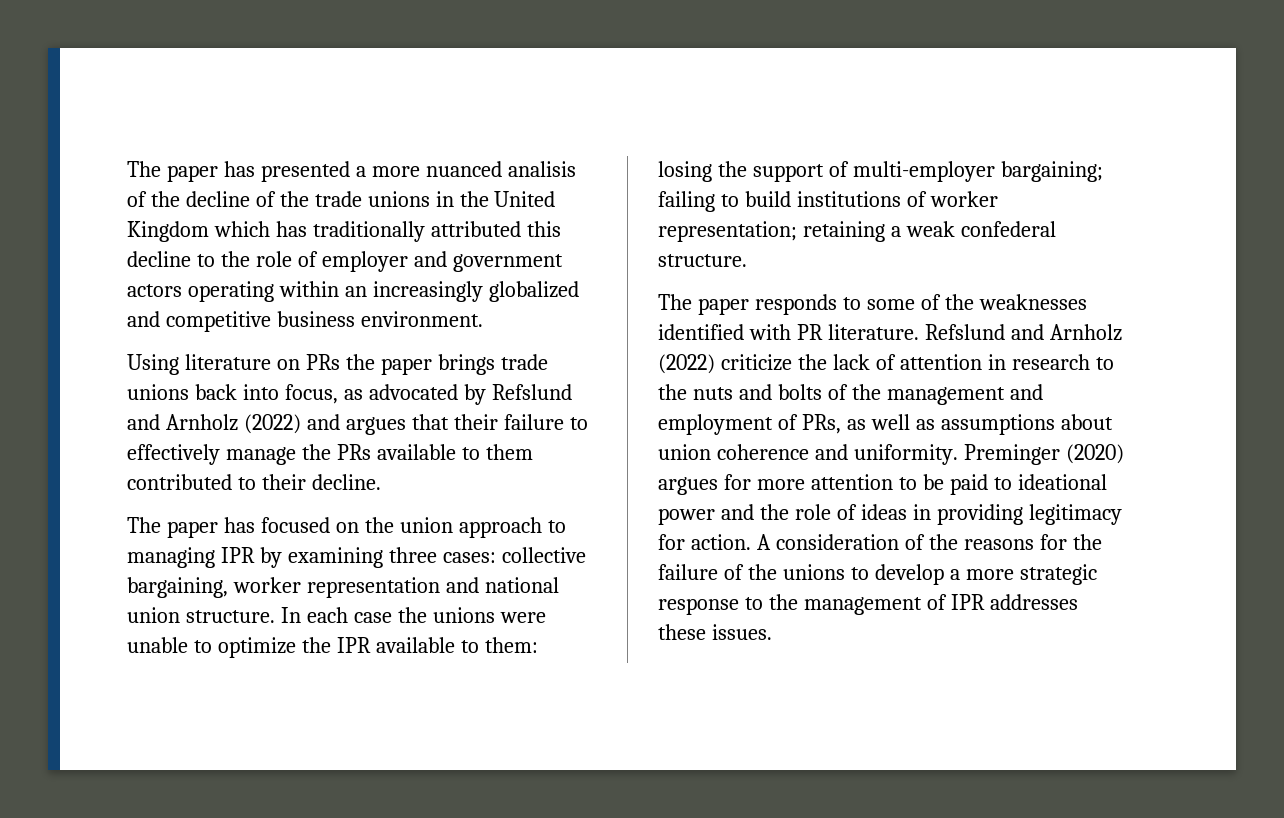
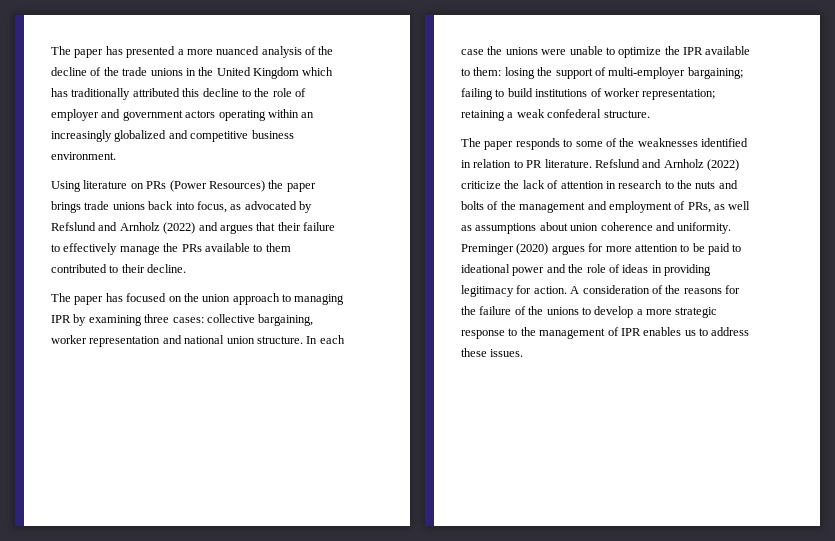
- The paper has presented a more nuanced analisis of the decline of the trade unions in the United Kingdom which has traditionally attributed this decline to the role of employer and government actors operating within an increasingly globalized and competitive business environment.
+ The paper has presented a more nuanced analysis of the decline of the trade unions in the United Kingdom which has traditionally attributed this decline to the role of employer and government actors operating within an increasingly globalized and competitive business environment.
- Using literature on PRs the paper brings trade unions back into focus, as advocated by Refslund and Arnholz (2022) and argues that their failure to effectively manage the PRs available to them contributed to their decline.
+ Using literature on PRs (Power Resources) the paper brings trade unions back into focus, as advocated by Refslund and Arnholz (2022) and argues that their failure to effectively manage the PRs available to them contributed to their decline.
- The paper responds to some of the weaknesses identified with PR literature.
+ The paper responds to some of the weaknesses identified in relation to PR literature.
- A consideration of the reasons for the failure of the unions to develop a more strategic response to the management of IPR addresses these issues.
+ A consideration of the reasons for the failure of the unions to develop a more strategic response to the management of IPR enables us to address these issues.

